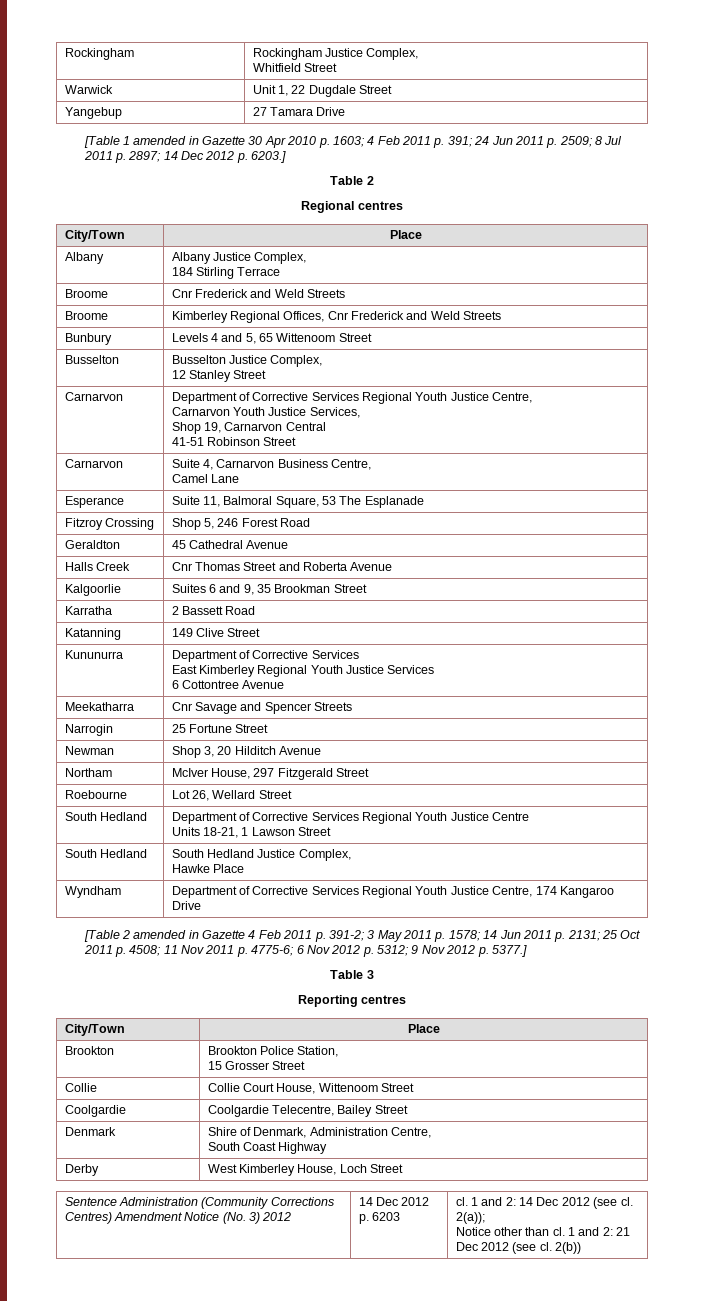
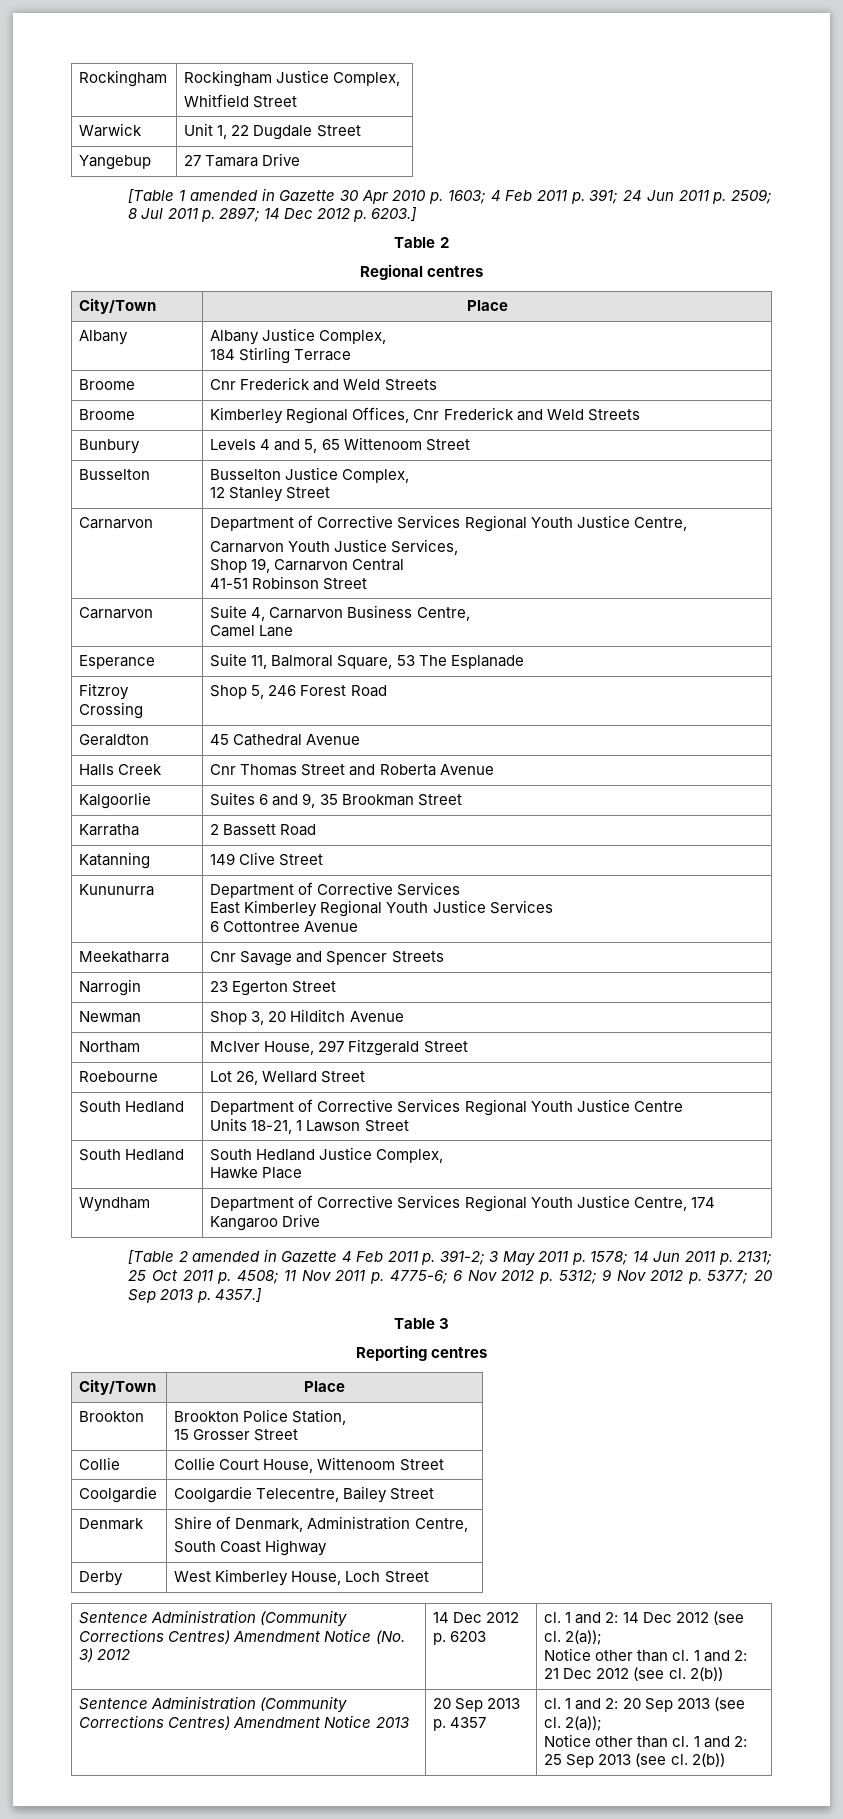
- Narrogin | 25 Fortune Street
+ Narrogin | 23 Egerton Street
- [Table 2 amended in Gazette 4 Feb 2011 p. 391-2; 3 May 2011 p. 1578; 14 Jun 2011 p. 2131; 25 Oct 2011 p. 4508; 11 Nov 2011 p. 4775-6; 6 Nov 2012 p. 5312; 9 Nov 2012 p. 5377.]
+ [Table 2 amended in Gazette 4 Feb 2011 p. 391-2; 3 May 2011 p. 1578; 14 Jun 2011 p. 2131; 25 Oct 2011 p. 4508; 11 Nov 2011 p. 4775-6; 6 Nov 2012 p. 5312; 9 Nov 2012 p. 5377; 20 Sep 2013 p. 4357.]
+ Sentence Administration (Community Corrections Centres) Amendment Notice 2013 | 20 Sep 2013 p. 4357 | cl. 1 and 2: 20 Sep 2013 (see cl. 2(a));
+ Notice other than cl. 1 and 2: 25 Sep 2013 (see cl. 2(b))

